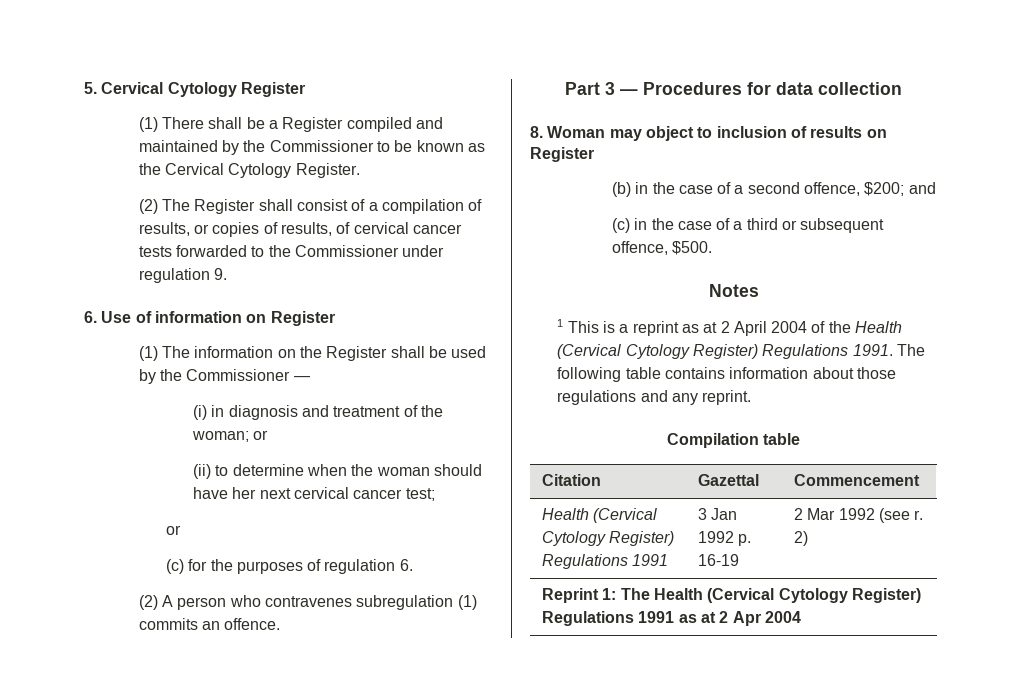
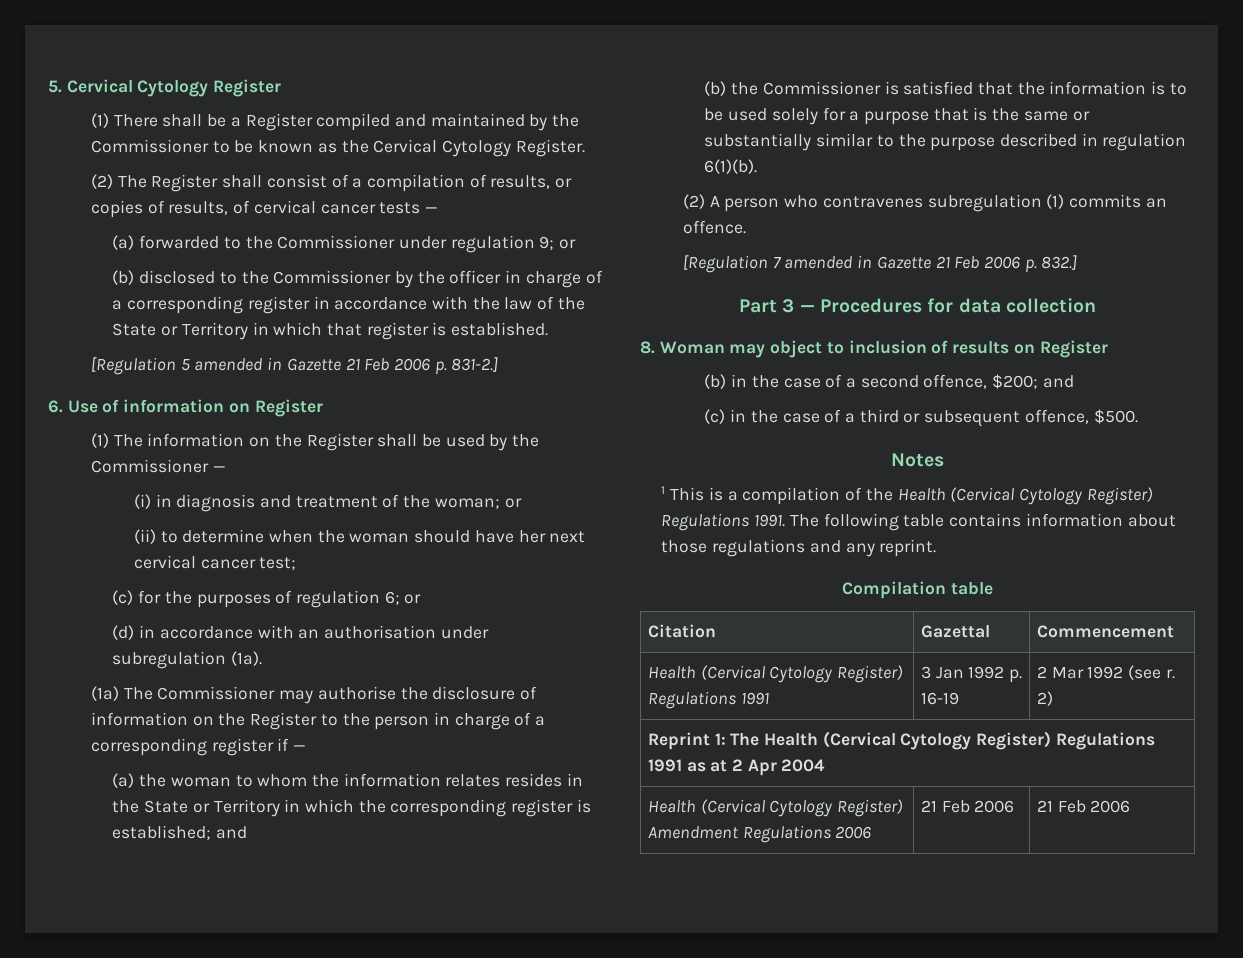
- (2) The Register shall consist of a compilation of results, or copies of results, of cervical cancer tests forwarded to the Commissioner under regulation 9.
+ (2) The Register shall consist of a compilation of results, or copies of results, of cervical cancer tests —
+ (a) forwarded to the Commissioner under regulation 9; or
+ (b) disclosed to the Commissioner by the officer in charge of a corresponding register in accordance with the law of the State or Territory in which that register is established.
+ [Regulation 5 amended in Gazette 21 Feb 2006 p. 831-2.]
  (ii) to determine when the woman should have her next cervical cancer test;
- or
- (c) for the purposes of regulation 6.
+ (c) for the purposes of regulation 6; or
+ (d) in accordance with an authorisation under subregulation (1a).
+ (1a) The Commissioner may authorise the disclosure of information on the Register to the person in charge of a corresponding register if —
+ (a) the woman to whom the information relates resides in the State or Territory in which the corresponding register is established; and
+ (b) the Commissioner is satisfied that the information is to be used solely for a purpose that is the same or substantially similar to the purpose described in regulation 6(1)(b).
+ [Regulation 7 amended in Gazette 21 Feb 2006 p. 832.]
- 1 This is a reprint as at 2 April 2004 of the Health (Cervical Cytology Register) Regulations 1991.
+ 1 This is a compilation of the Health (Cervical Cytology Register) Regulations 1991.
+ Health (Cervical Cytology Register) Amendment Regulations 2006 | 21 Feb 2006 | 21 Feb 2006

